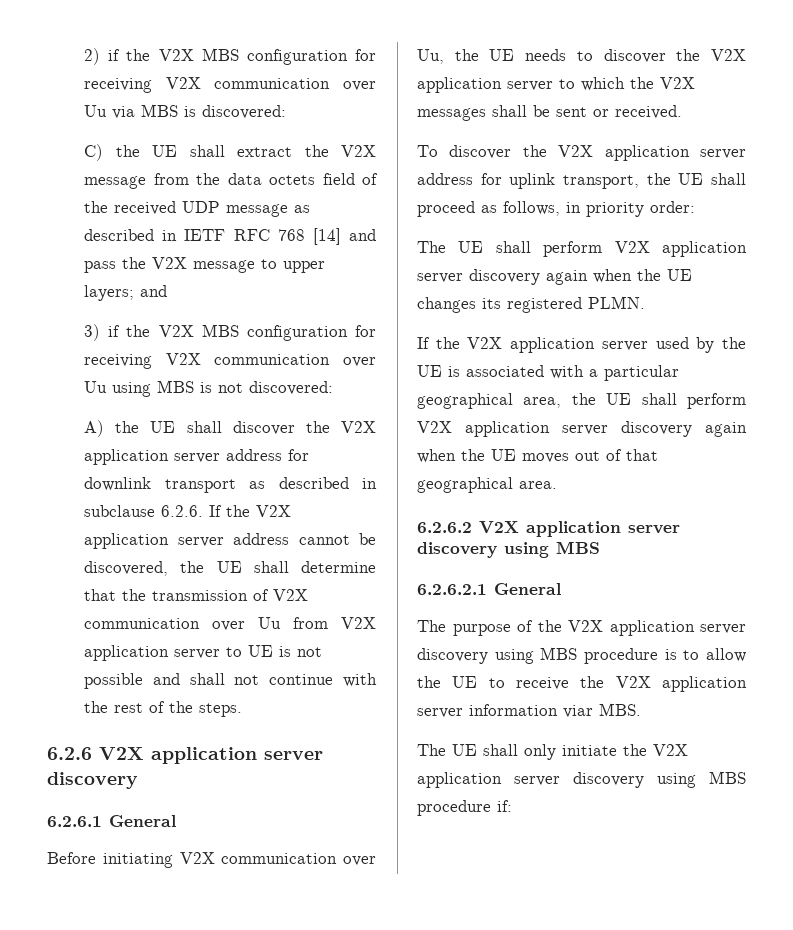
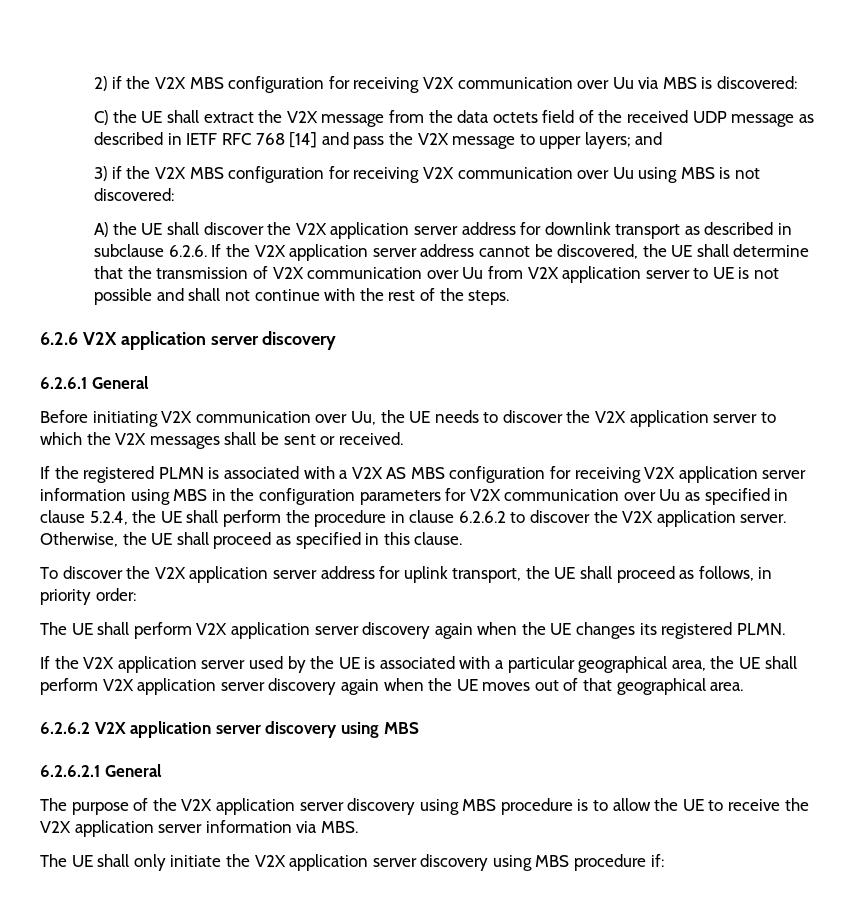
+ If the registered PLMN is associated with a V2X AS MBS configuration for receiving V2X application server information using MBS in the configuration parameters for V2X communication over Uu as specified in clause 5.2.4, the UE shall perform the procedure in clause 6.2.6.2 to discover the V2X application server. Otherwise, the UE shall proceed as specified in this clause.
- The purpose of the V2X application server discovery using MBS procedure is to allow the UE to receive the V2X application server information viar MBS.
+ The purpose of the V2X application server discovery using MBS procedure is to allow the UE to receive the V2X application server information via MBS.

